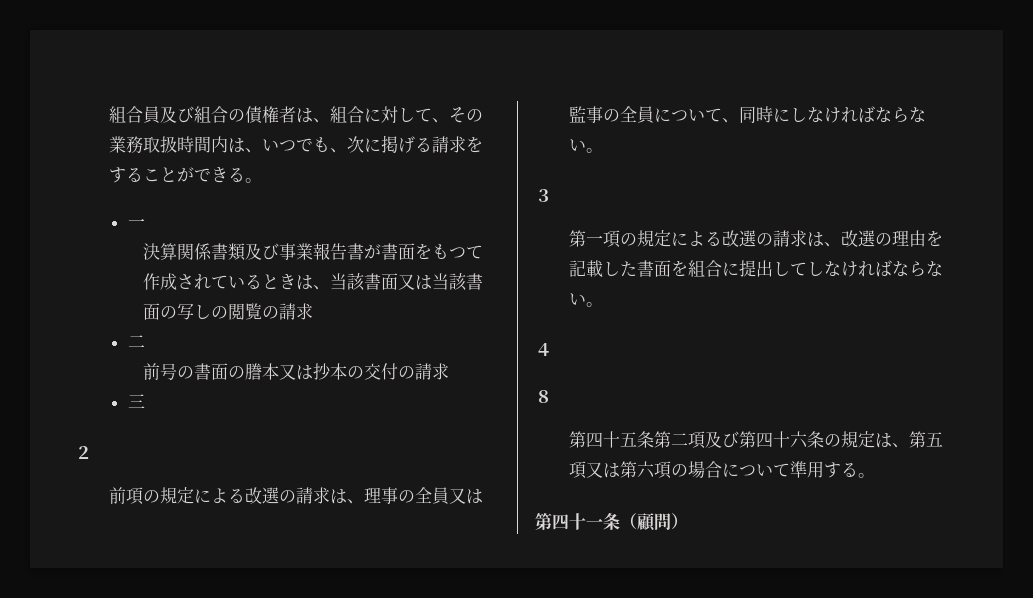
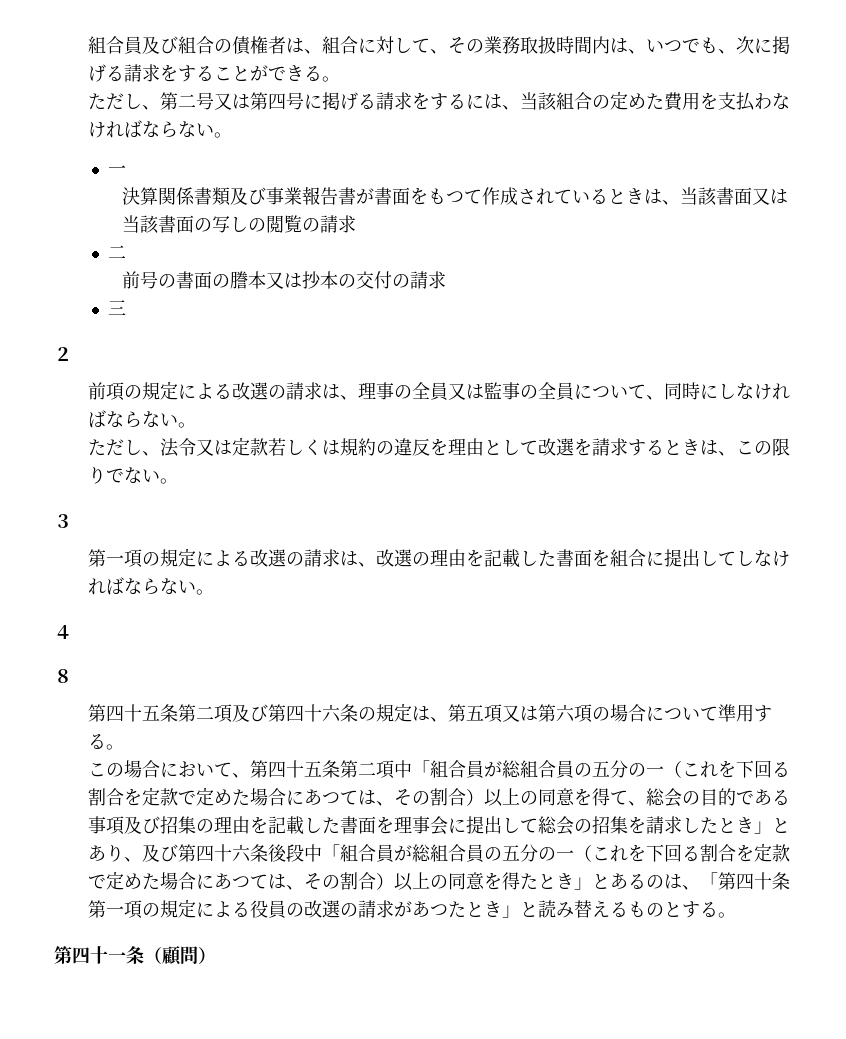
+ ただし、第二号又は第四号に掲げる請求をするには、当該組合の定めた費用を支払わなければならない。
+ ただし、法令又は定款若しくは規約の違反を理由として改選を請求するときは、この限りでない。
+ この場合において、第四十五条第二項中「組合員が総組合員の五分の一（これを下回る割合を定款で定めた場合にあつては、その割合）以上の同意を得て、総会の目的である事項及び招集の理由を記載した書面を理事会に提出して総会の招集を請求したとき」とあり、及び第四十六条後段中「組合員が総組合員の五分の一（これを下回る割合を定款で定めた場合にあつては、その割合）以上の同意を得たとき」とあるのは、「第四十条第一項の規定による役員の改選の請求があつたとき」と読み替えるものとする。

